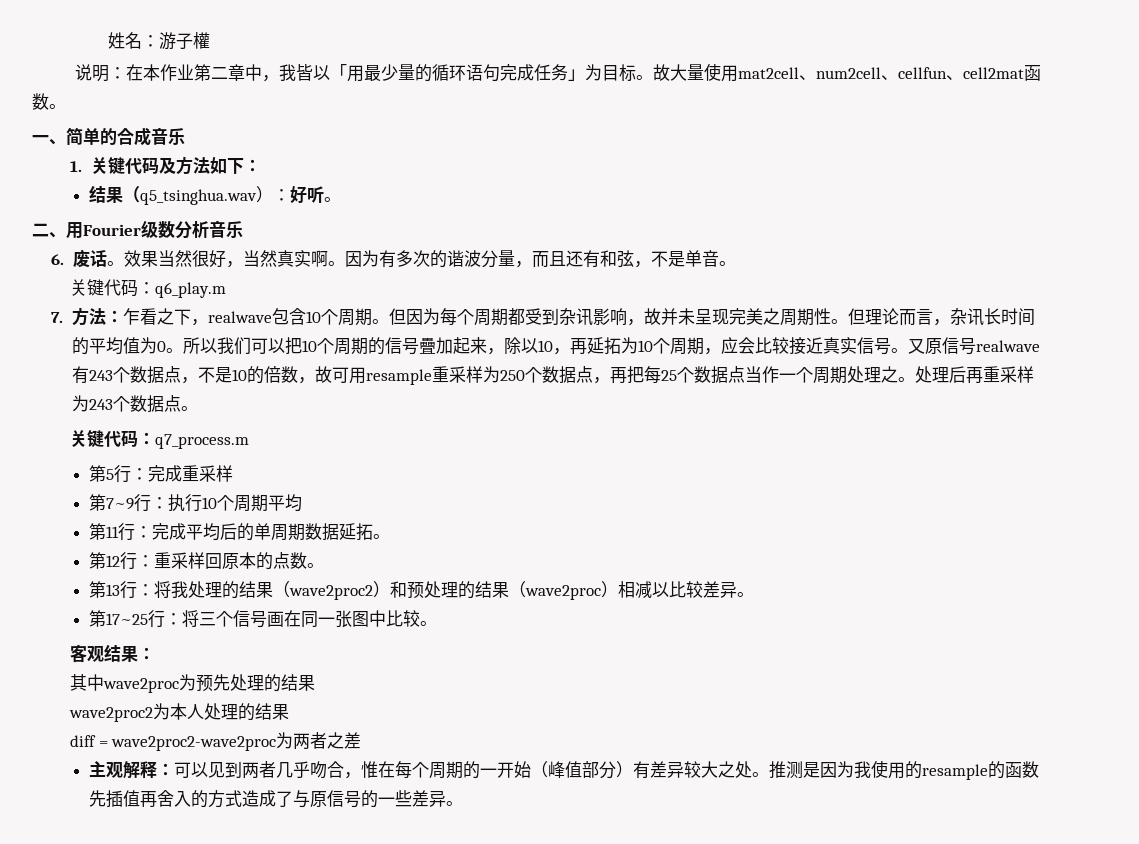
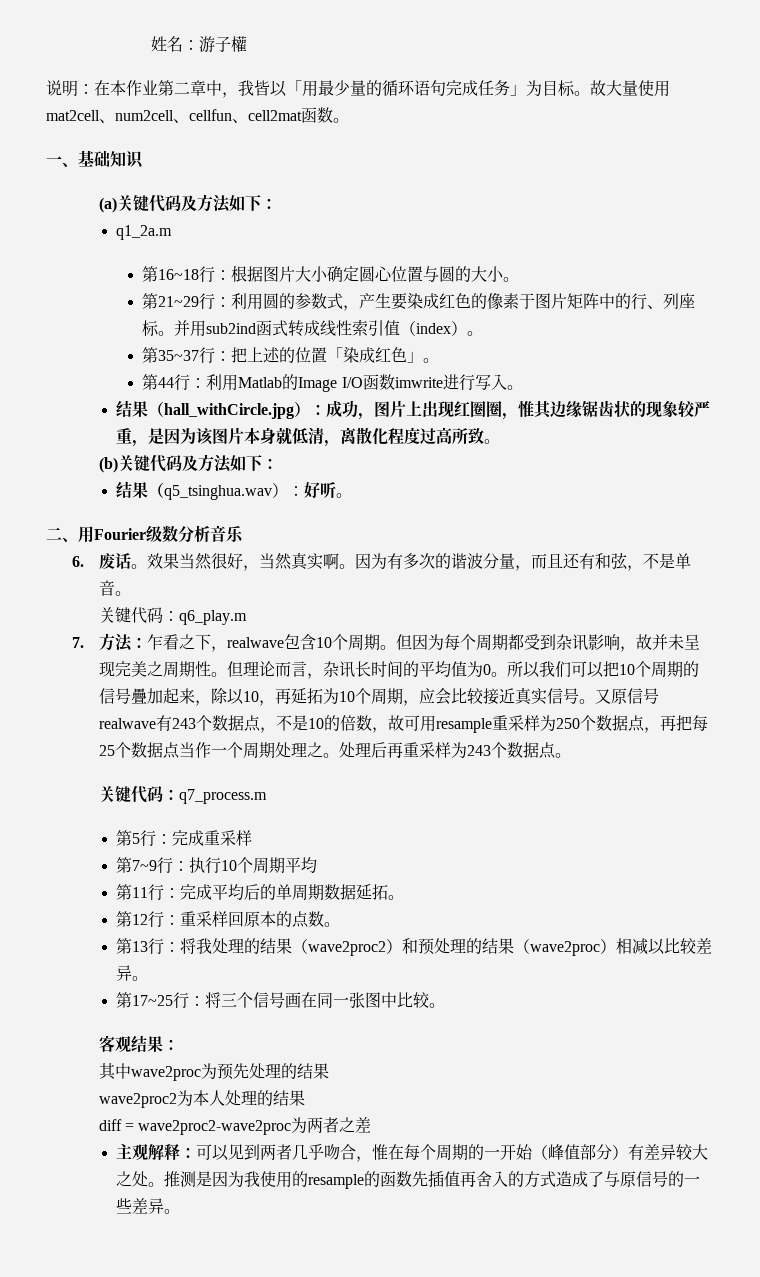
- 一、简单的合成音乐
- 1.关键代码及方法如下：
+ 一、基础知识
+ (a)关键代码及方法如下：
+ q1_2a.m
+ 第16~18行：根据图片大小确定圆心位置与圆的大小。
+ 第21~29行：利用圆的参数式，产生要染成红色的像素于图片矩阵中的行、列座标。并用sub2ind函式转成线性索引值（index）。
+ 第35~37行：把上述的位置「染成红色」。
+ 第44行：利用Matlab的Image I/O函数imwrite进行写入。
+ 结果（hall_withCircle.jpg）：成功，图片上出现红圈圈，惟其边缘锯齿状的现象较严重，是因为该图片本身就低清，离散化程度过高所致。
+ (b)关键代码及方法如下：

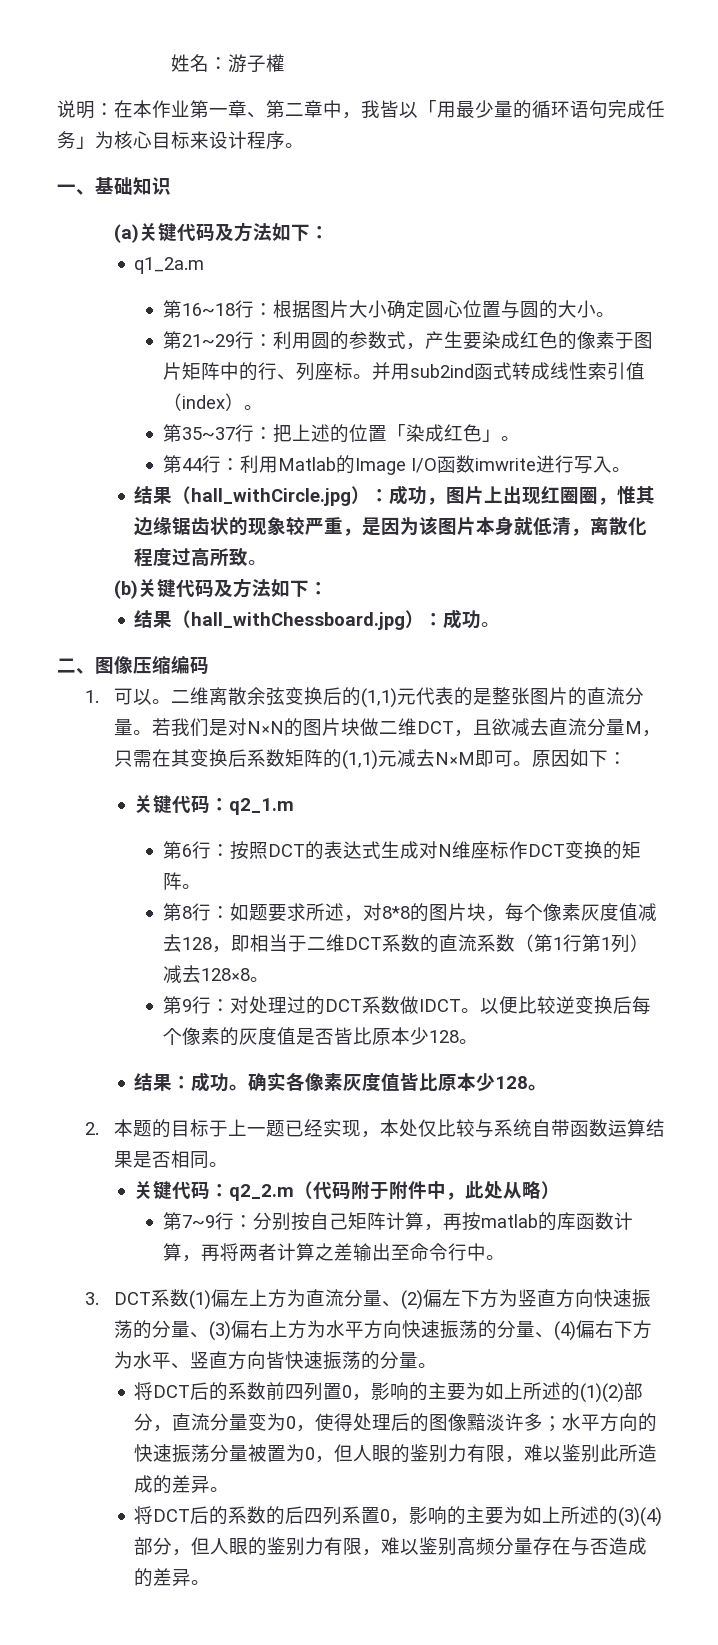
- 说明：在本作业第二章中，我皆以「用最少量的循环语句完成任务」为目标。故大量使用mat2cell、num2cell、cellfun、cell2mat函数。
+ 说明：在本作业第一章、第二章中，我皆以「用最少量的循环语句完成任务」为核心目标来设计程序。
- 结果（q5_tsinghua.wav）：好听。
+ 结果（hall_withChessboard.jpg）：成功。
- 二、用Fourier级数分析音乐
- 6.废话。效果当然很好，当然真实啊。因为有多次的谐波分量，而且还有和弦，不是单音。
- 关键代码：q6_play.m
- 7.方法：乍看之下，realwave包含10个周期。但因为每个周期都受到杂讯影响，故并未呈现完美之周期性。但理论而言，杂讯长时间的平均值为0。所以我们可以把10个周期的信号疊加起来，除以10，再延拓为10个周期，应会比较接近真实信号。又原信号realwave有243个数据点，不是10的倍数，故可用resample重采样为250个数据点，再把每25个数据点当作一个周期处理之。处理后再重采样为243个数据点。
- 关键代码：q7_process.m
- 第5行：完成重采样
- 第7~9行：执行10个周期平均
- 第11行：完成平均后的单周期数据延拓。
- 第12行：重采样回原本的点数。
- 第13行：将我处理的结果（wave2proc2）和预处理的结果（wave2proc）相减以比较差异。
- 第17~25行：将三个信号画在同一张图中比较。
- 客观结果：
- 其中wave2proc为预先处理的结果
- wave2proc2为本人处理的结果
- diff = wave2proc2-wave2proc为两者之差
- 主观解释：可以见到两者几乎吻合，惟在每个周期的一开始（峰值部分）有差异较大之处。推测是因为我使用的resample的函数先插值再舍入的方式造成了与原信号的一些差异。
+ 二、图像压缩编码
+ 1.可以。二维离散余弦变换后的(1,1)元代表的是整张图片的直流分量。若我们是对N×N的图片块做二维DCT，且欲减去直流分量M，只需在其变换后系数矩阵的(1,1)元减去N×M即可。原因如下：
+ 关键代码：q2_1.m
+ 第6行：按照DCT的表达式生成对N维座标作DCT变换的矩阵。
+ 第8行：如题要求所述，对8*8的图片块，每个像素灰度值减去128，即相当于二维DCT系数的直流系数（第1行第1列）减去128×8。
+ 第9行：对处理过的DCT系数做IDCT。以便比较逆变换后每个像素的灰度值是否皆比原本少128。
+ 结果：成功。确实各像素灰度值皆比原本少128。
+ 2.本题的目标于上一题已经实现，本处仅比较与系统自带函数运算结果是否相同。
+ 关键代码：q2_2.m（代码附于附件中，此处从略）
+ 第7~9行：分别按自己矩阵计算，再按matlab的库函数计算，再将两者计算之差输出至命令行中。
+ 3. DCT系数(1)偏左上方为直流分量、(2)偏左下方为竖直方向快速振荡的分量、(3)偏右上方为水平方向快速振荡的分量、(4)偏右下方为水平、竖直方向皆快速振荡的分量。
+ 将DCT后的系数前四列置0，影响的主要为如上所述的(1)(2)部分，直流分量变为0，使得处理后的图像黯淡许多；水平方向的快速振荡分量被置为0，但人眼的鉴别力有限，难以鉴别此所造成的差异。
+ 将DCT后的系数的后四列系置0，影响的主要为如上所述的(3)(4)部分，但人眼的鉴别力有限，难以鉴别高频分量存在与否造成的差异。

